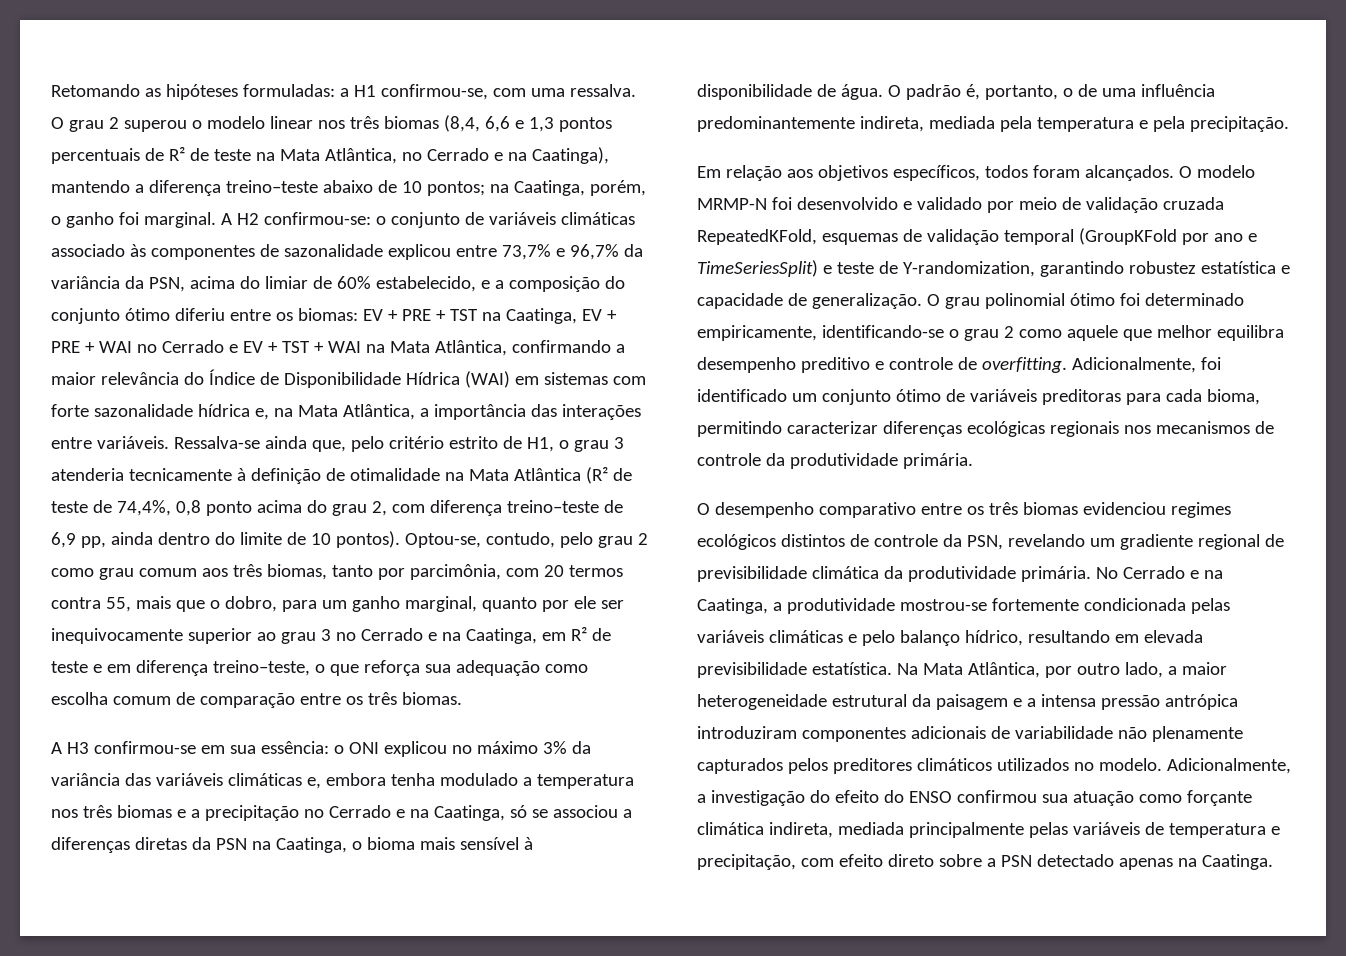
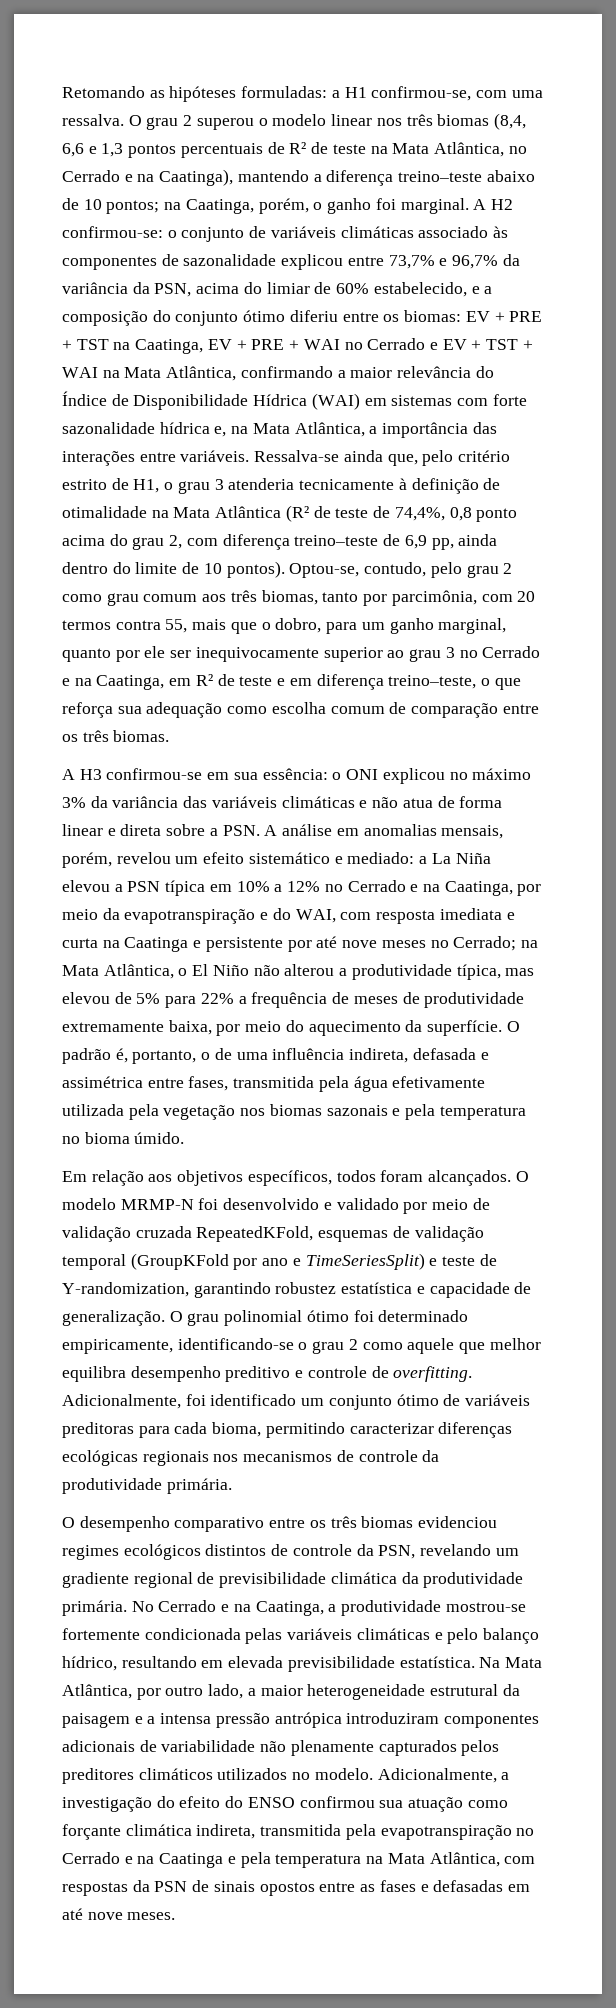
- A H3 confirmou-se em sua essência: o ONI explicou no máximo 3% da variância das variáveis climáticas e, embora tenha modulado a temperatura nos três biomas e a precipitação no Cerrado e na Caatinga, só se associou a diferenças diretas da PSN na Caatinga, o bioma mais sensível à disponibilidade de água.
+ A H3 confirmou-se em sua essência: o ONI explicou no máximo 3% da variância das variáveis climáticas e não atua de forma linear e direta sobre a PSN. A análise em anomalias mensais, porém, revelou um efeito sistemático e mediado: a La Niña elevou a PSN típica em 10% a 12% no Cerrado e na Caatinga, por meio da evapotranspiração e do WAI, com resposta imediata e curta na Caatinga e persistente por até nove meses no Cerrado; na Mata Atlântica, o El Niño não alterou a produtividade típica, mas elevou de 5% para 22% a frequência de meses de produtividade extremamente baixa, por meio do aquecimento da superfície.
- O padrão é, portanto, o de uma influência predominantemente indireta, mediada pela temperatura e pela precipitação.
+ O padrão é, portanto, o de uma influência indireta, defasada e assimétrica entre fases, transmitida pela água efetivamente utilizada pela vegetação nos biomas sazonais e pela temperatura no bioma úmido.
- Adicionalmente, a investigação do efeito do ENSO confirmou sua atuação como forçante climática indireta, mediada principalmente pelas variáveis de temperatura e precipitação, com efeito direto sobre a PSN detectado apenas na Caatinga.
+ Adicionalmente, a investigação do efeito do ENSO confirmou sua atuação como forçante climática indireta, transmitida pela evapotranspiração no Cerrado e na Caatinga e pela temperatura na Mata Atlântica, com respostas da PSN de sinais opostos entre as fases e defasadas em até nove meses.

